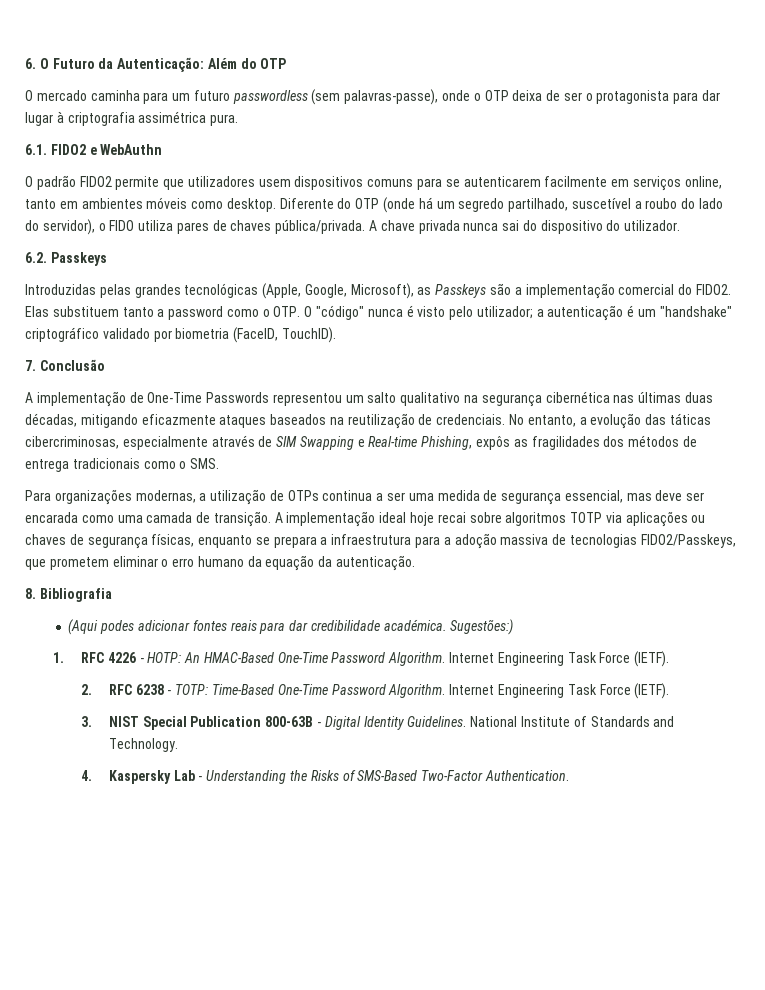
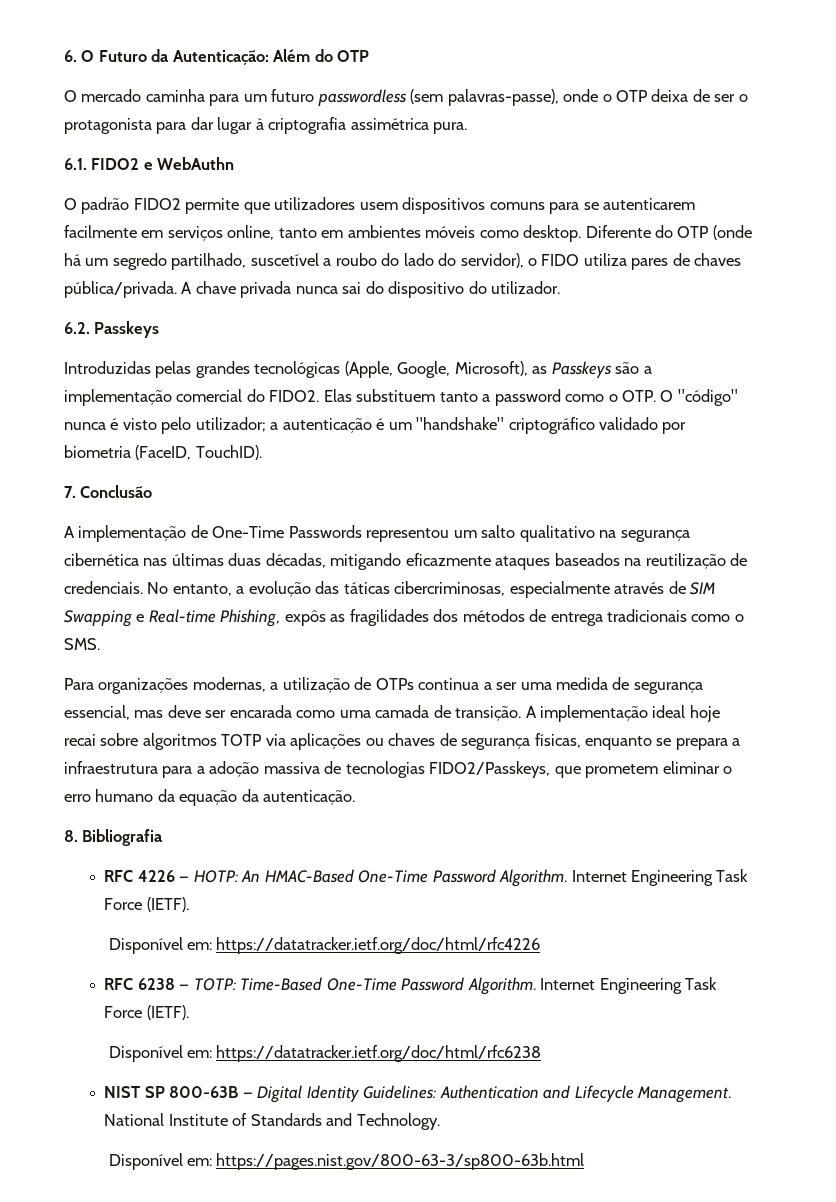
- (Aqui podes adicionar fontes reais para dar credibilidade académica. Sugestões:)
- 1. RFC 4226 - HOTP: An HMAC-Based One-Time Password Algorithm.
+ RFC 4226 — HOTP: An HMAC-Based One-Time Password Algorithm.
- 2. RFC 6238 - TOTP: Time-Based One-Time Password Algorithm.
+ Disponível em: https://datatracker.ietf.org/doc/html/rfc4226
+ RFC 6238 — TOTP: Time-Based One-Time Password Algorithm.
- 3. NIST Special Publication 800-63B - Digital Identity Guidelines.
+ Disponível em: https://datatracker.ietf.org/doc/html/rfc6238
+ NIST SP 800-63B — Digital Identity Guidelines: Authentication and Lifecycle Management.
- 4. Kaspersky Lab - Understanding the Risks of SMS-Based Two-Factor Authentication.
+ Disponível em: https://pages.nist.gov/800-63-3/sp800-63b.html

